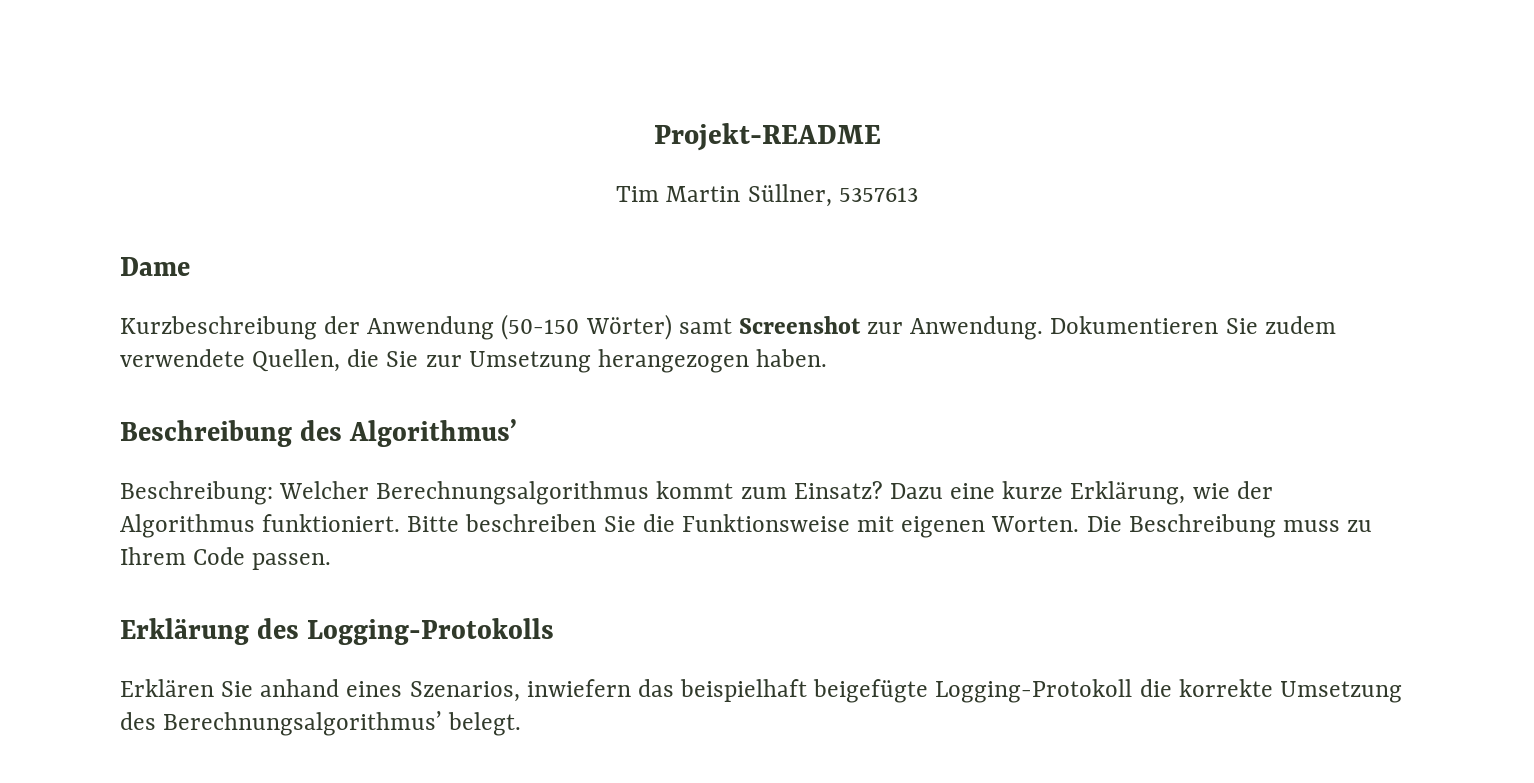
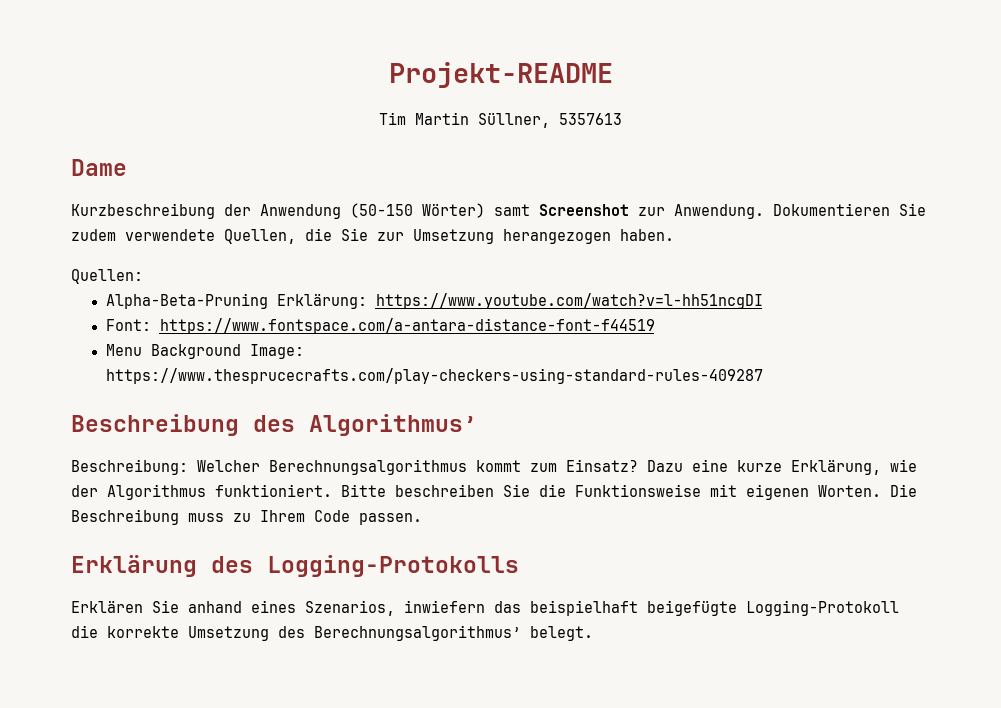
+ Quellen:
+ Alpha-Beta-Pruning Erklärung: https://www.youtube.com/watch?v=l-hh51ncgDI
+ Font: https://www.fontspace.com/a-antara-distance-font-f44519
+ Menu Background Image: https://www.thesprucecrafts.com/play-checkers-using-standard-rules-409287

